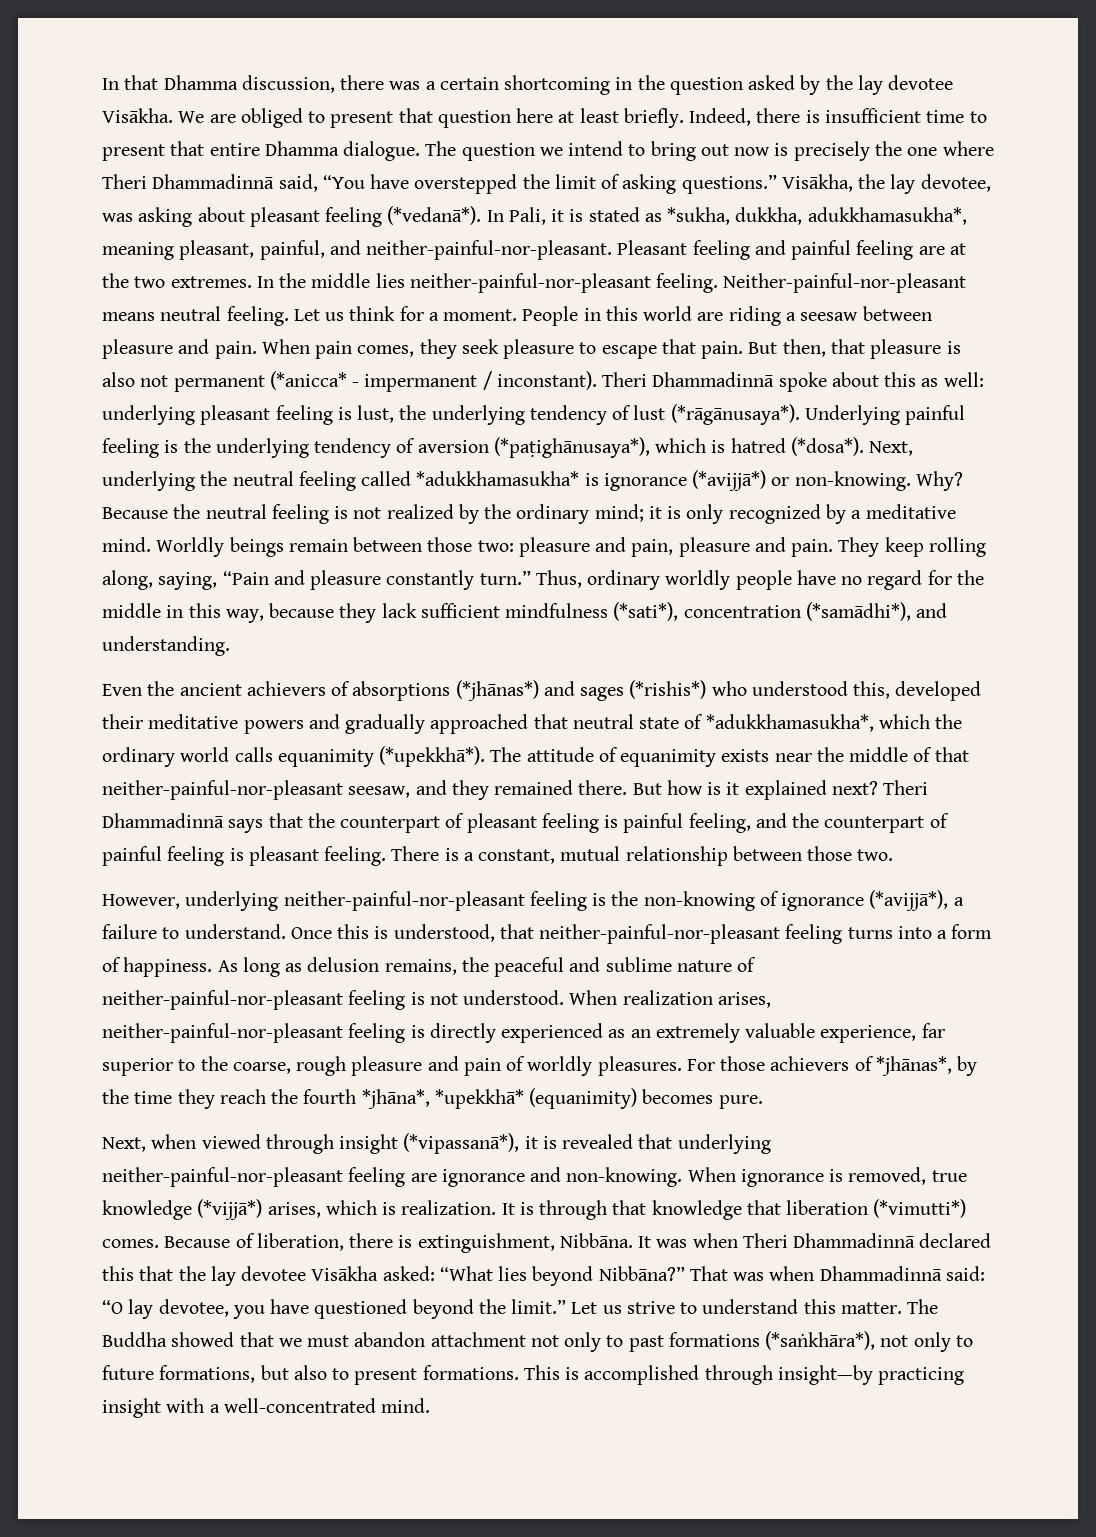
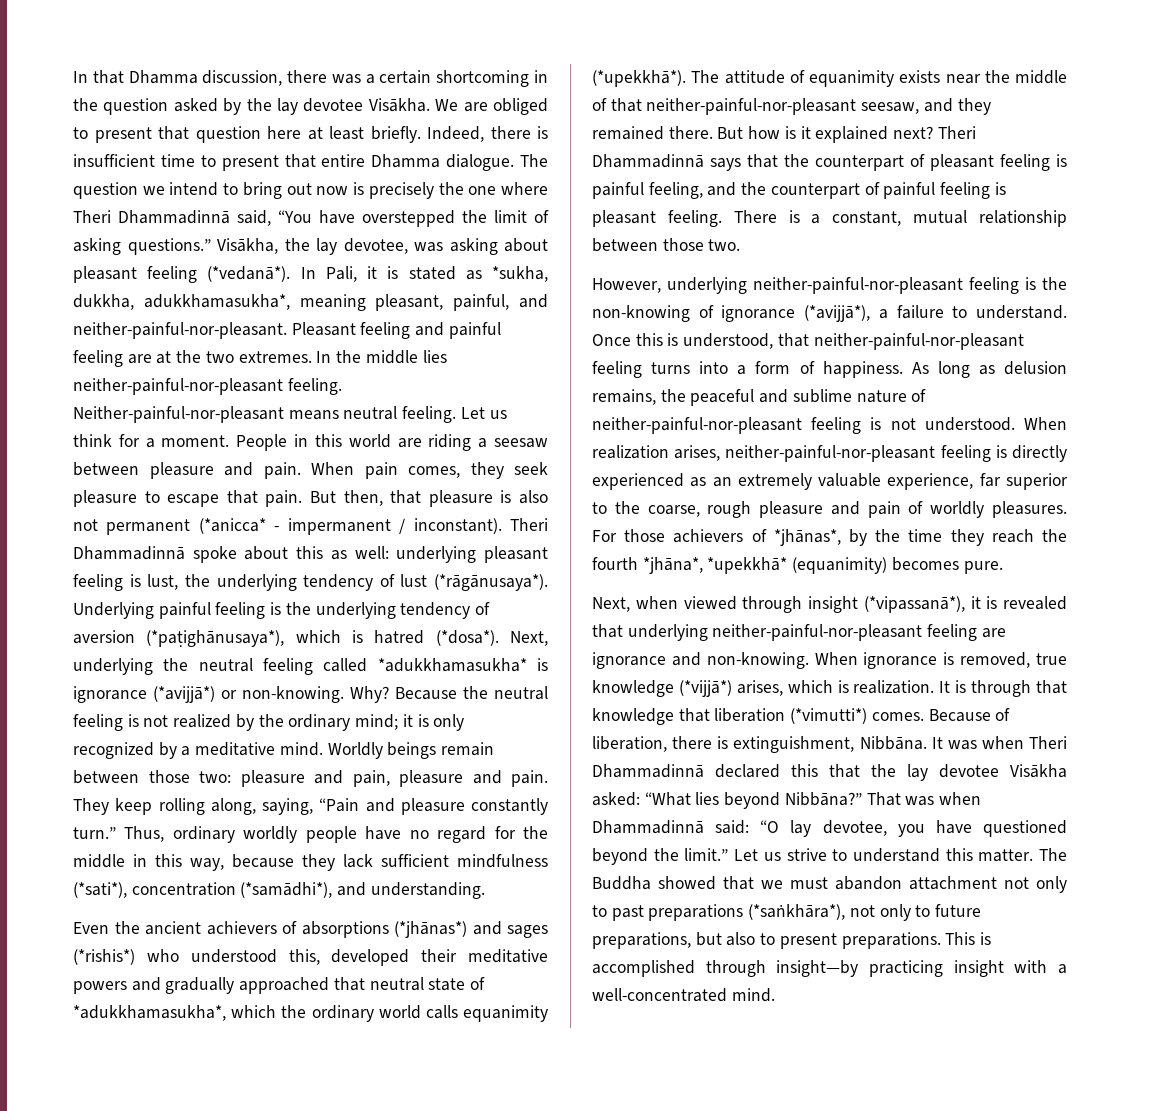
- The Buddha showed that we must abandon attachment not only to past formations (*saṅkhāra*), not only to future formations, but also to present formations.
+ The Buddha showed that we must abandon attachment not only to past preparations (*saṅkhāra*), not only to future preparations, but also to present preparations.

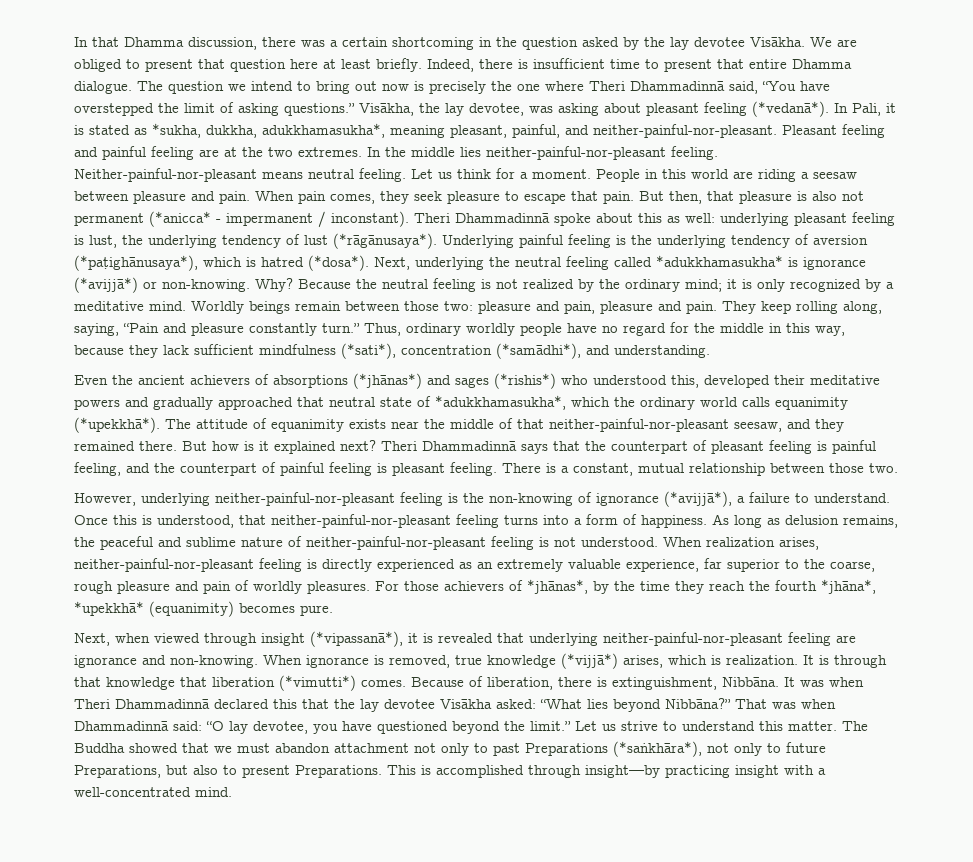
- The Buddha showed that we must abandon attachment not only to past preparations (*saṅkhāra*), not only to future preparations, but also to present preparations.
+ The Buddha showed that we must abandon attachment not only to past Preparations (*saṅkhāra*), not only to future Preparations, but also to present Preparations.

